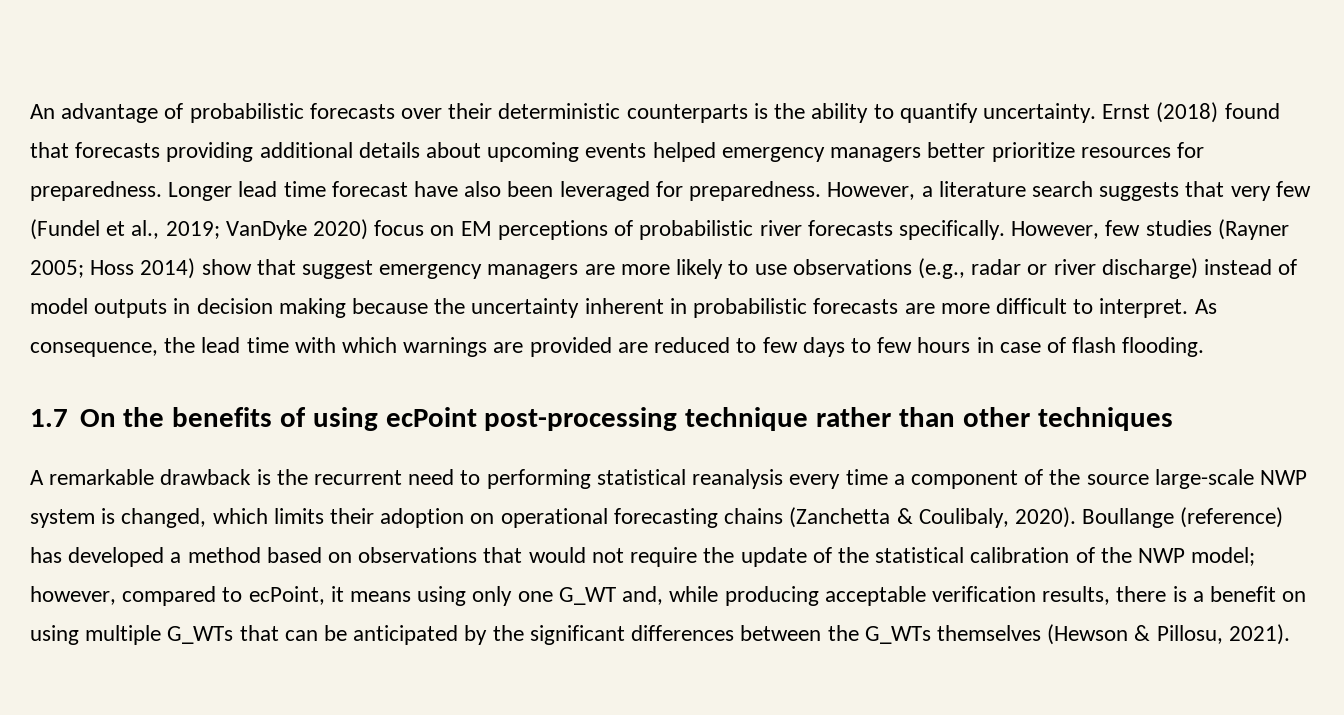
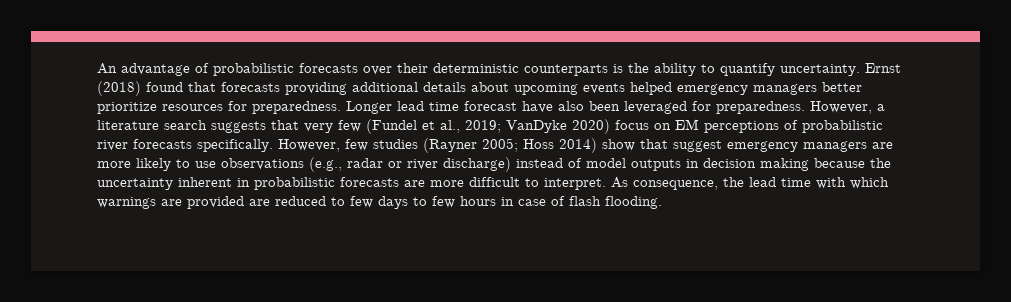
- 1.7 On the benefits of using ecPoint post-processing technique rather than other techniques
- A remarkable drawback is the recurrent need to performing statistical reanalysis every time a component of the source large-scale NWP system is changed, which limits their adoption on operational forecasting chains (Zanchetta & Coulibaly, 2020). Boullange (reference) has developed a method based on observations that would not require the update of the statistical calibration of the NWP model; however, compared to ecPoint, it means using only one G_WT and, while producing acceptable verification results, there is a benefit on using multiple G_WTs that can be anticipated by the significant differences between the G_WTs themselves (Hewson & Pillosu, 2021).

